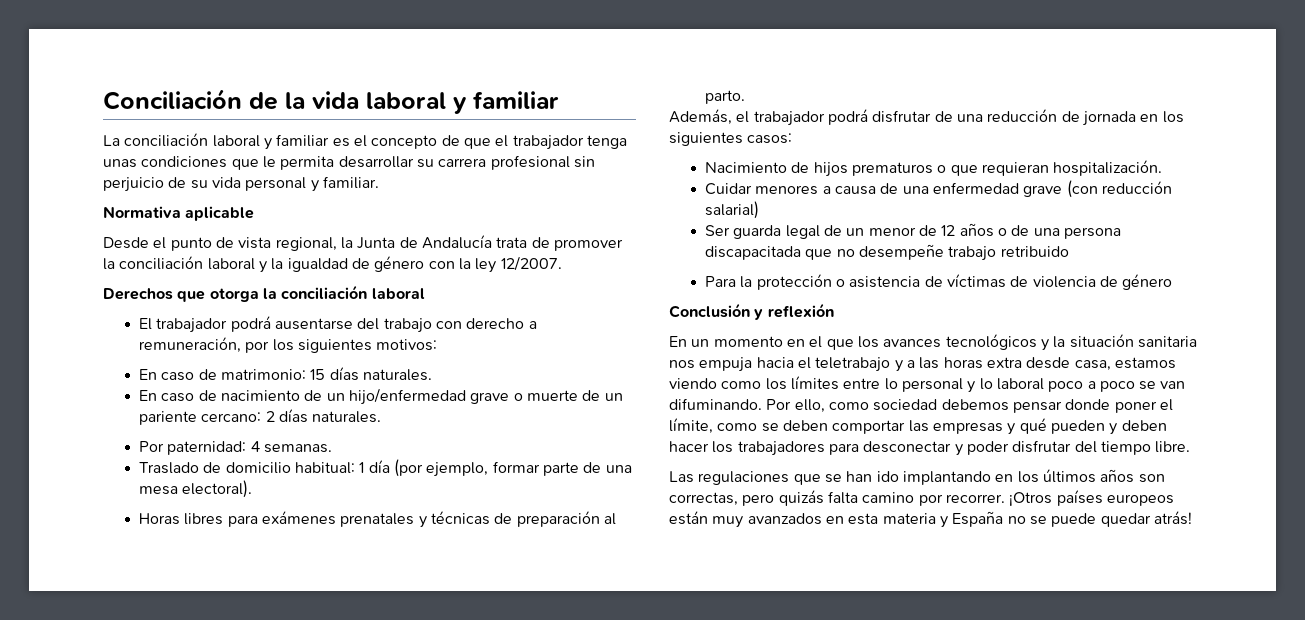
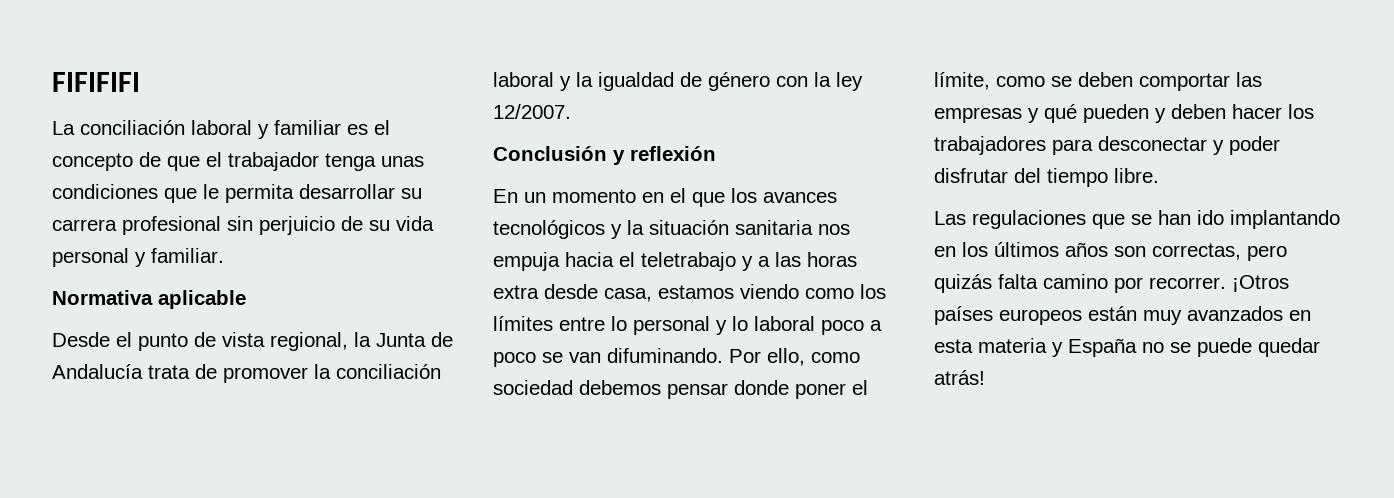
- Conciliación de la vida laboral y familiar
+ FIFIFIFI
- Derechos que otorga la conciliación laboral
- El trabajador podrá ausentarse del trabajo con derecho a remuneración, por los siguientes motivos:
- En caso de matrimonio: 15 días naturales.
- En caso de nacimiento de un hijo/enfermedad grave o muerte de un pariente cercano: 2 días naturales.
- Por paternidad: 4 semanas.
- Traslado de domicilio habitual: 1 día (por ejemplo, formar parte de una mesa electoral).
- Horas libres para exámenes prenatales y técnicas de preparación al parto.
- Además, el trabajador podrá disfrutar de una reducción de jornada en los siguientes casos:
- Nacimiento de hijos prematuros o que requieran hospitalización.
- Cuidar menores a causa de una enfermedad grave (con reducción salarial)
- Ser guarda legal de un menor de 12 años o de una persona discapacitada que no desempeñe trabajo retribuido
- Para la protección o asistencia de víctimas de violencia de género

